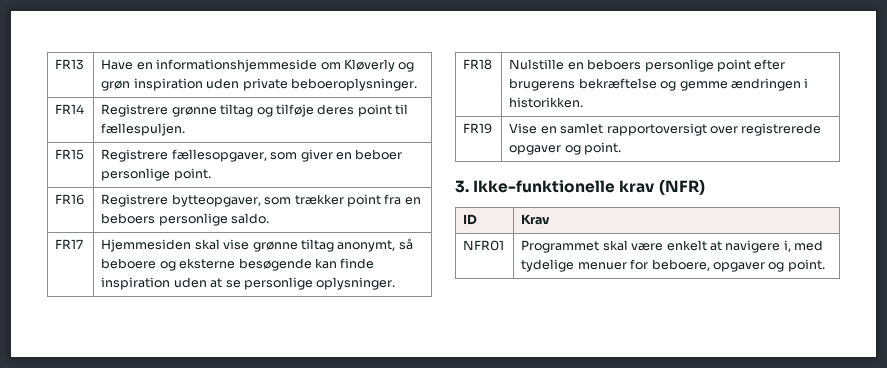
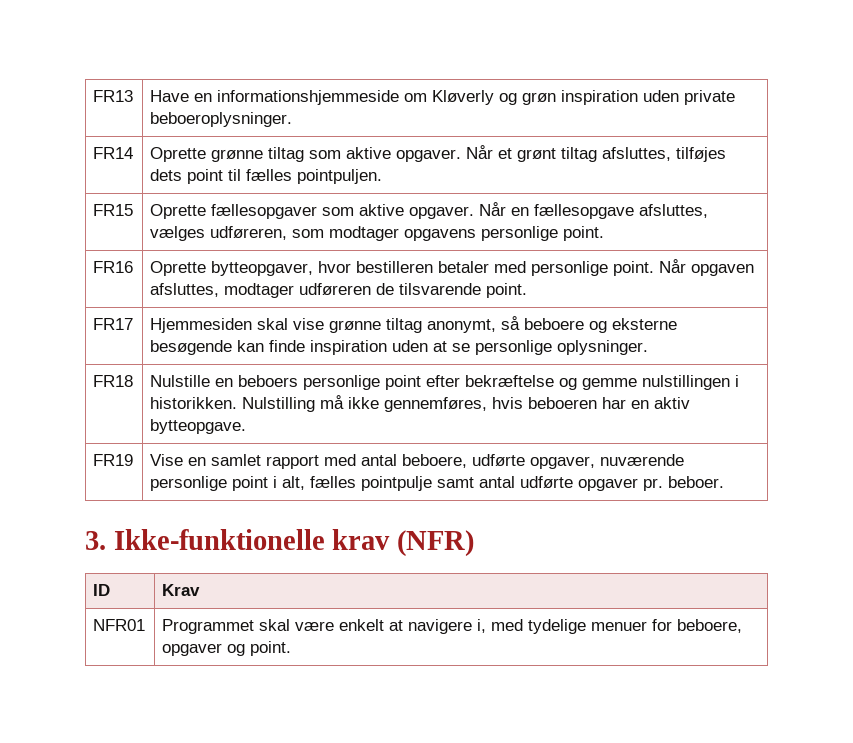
- FR14 | Registrere grønne tiltag og tilføje deres point til fællespuljen.
- FR15 | Registrere fællesopgaver, som giver en beboer personlige point.
- FR16 | Registrere bytteopgaver, som trækker point fra en beboers personlige saldo.
+ FR14 | Oprette grønne tiltag som aktive opgaver. Når et grønt tiltag afsluttes, tilføjes dets point til fælles pointpuljen.
+ FR15 | Oprette fællesopgaver som aktive opgaver. Når en fællesopgave afsluttes, vælges udføreren, som modtager opgavens personlige point.
+ FR16 | Oprette bytteopgaver, hvor bestilleren betaler med personlige point. Når opgaven afsluttes, modtager udføreren de tilsvarende point.
- FR18 | Nulstille en beboers personlige point efter brugerens bekræftelse og gemme ændringen i historikken.
- FR19 | Vise en samlet rapportoversigt over registrerede opgaver og point.
+ FR18 | Nulstille en beboers personlige point efter bekræftelse og gemme nulstillingen i historikken. Nulstilling må ikke gennemføres, hvis beboeren har en aktiv bytteopgave.
+ FR19 | Vise en samlet rapport med antal beboere, udførte opgaver, nuværende personlige point i alt, fælles pointpulje samt antal udførte opgaver pr. beboer.

